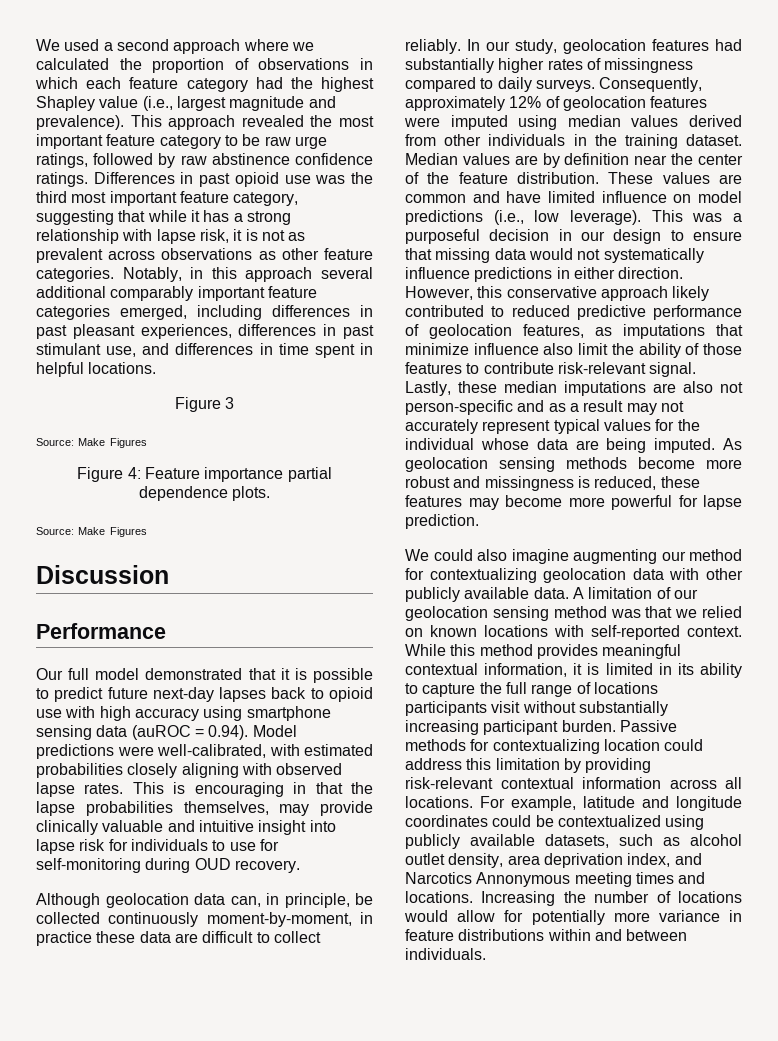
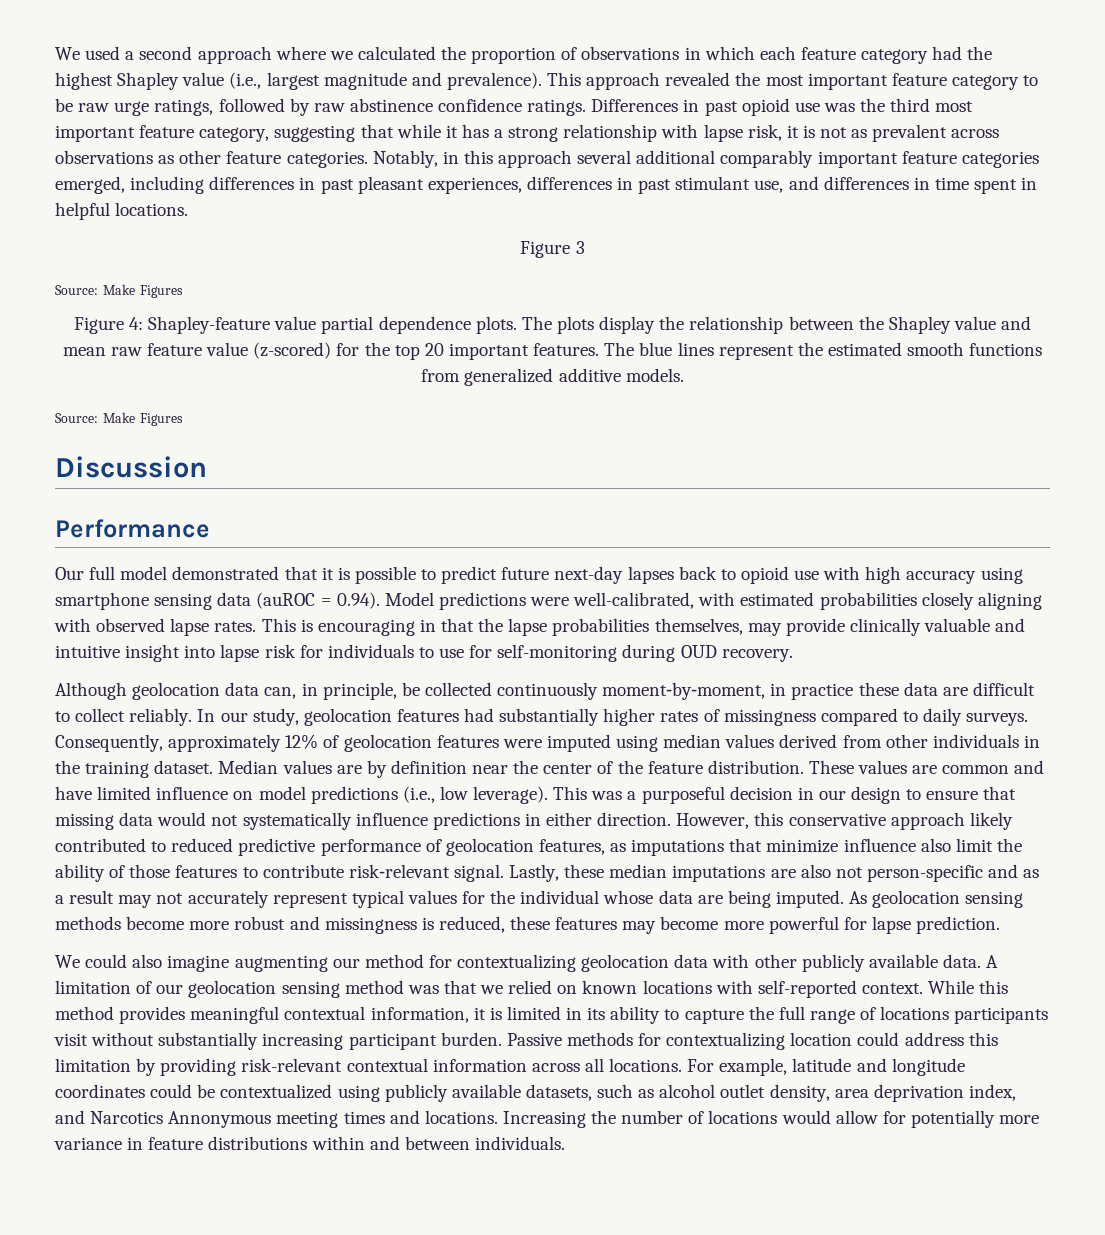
- Figure 4: Feature importance partial dependence plots.
+ Figure 4: Shapley-feature value partial dependence plots. The plots display the relationship between the Shapley value and mean raw feature value (z-scored) for the top 20 important features. The blue lines represent the estimated smooth functions from generalized additive models.

